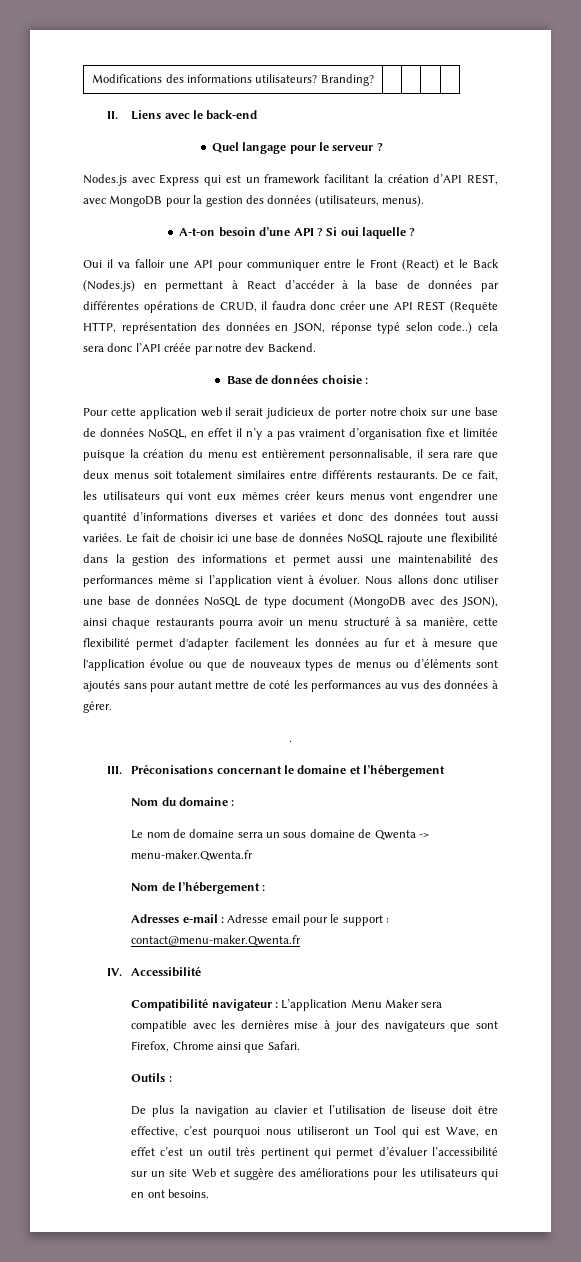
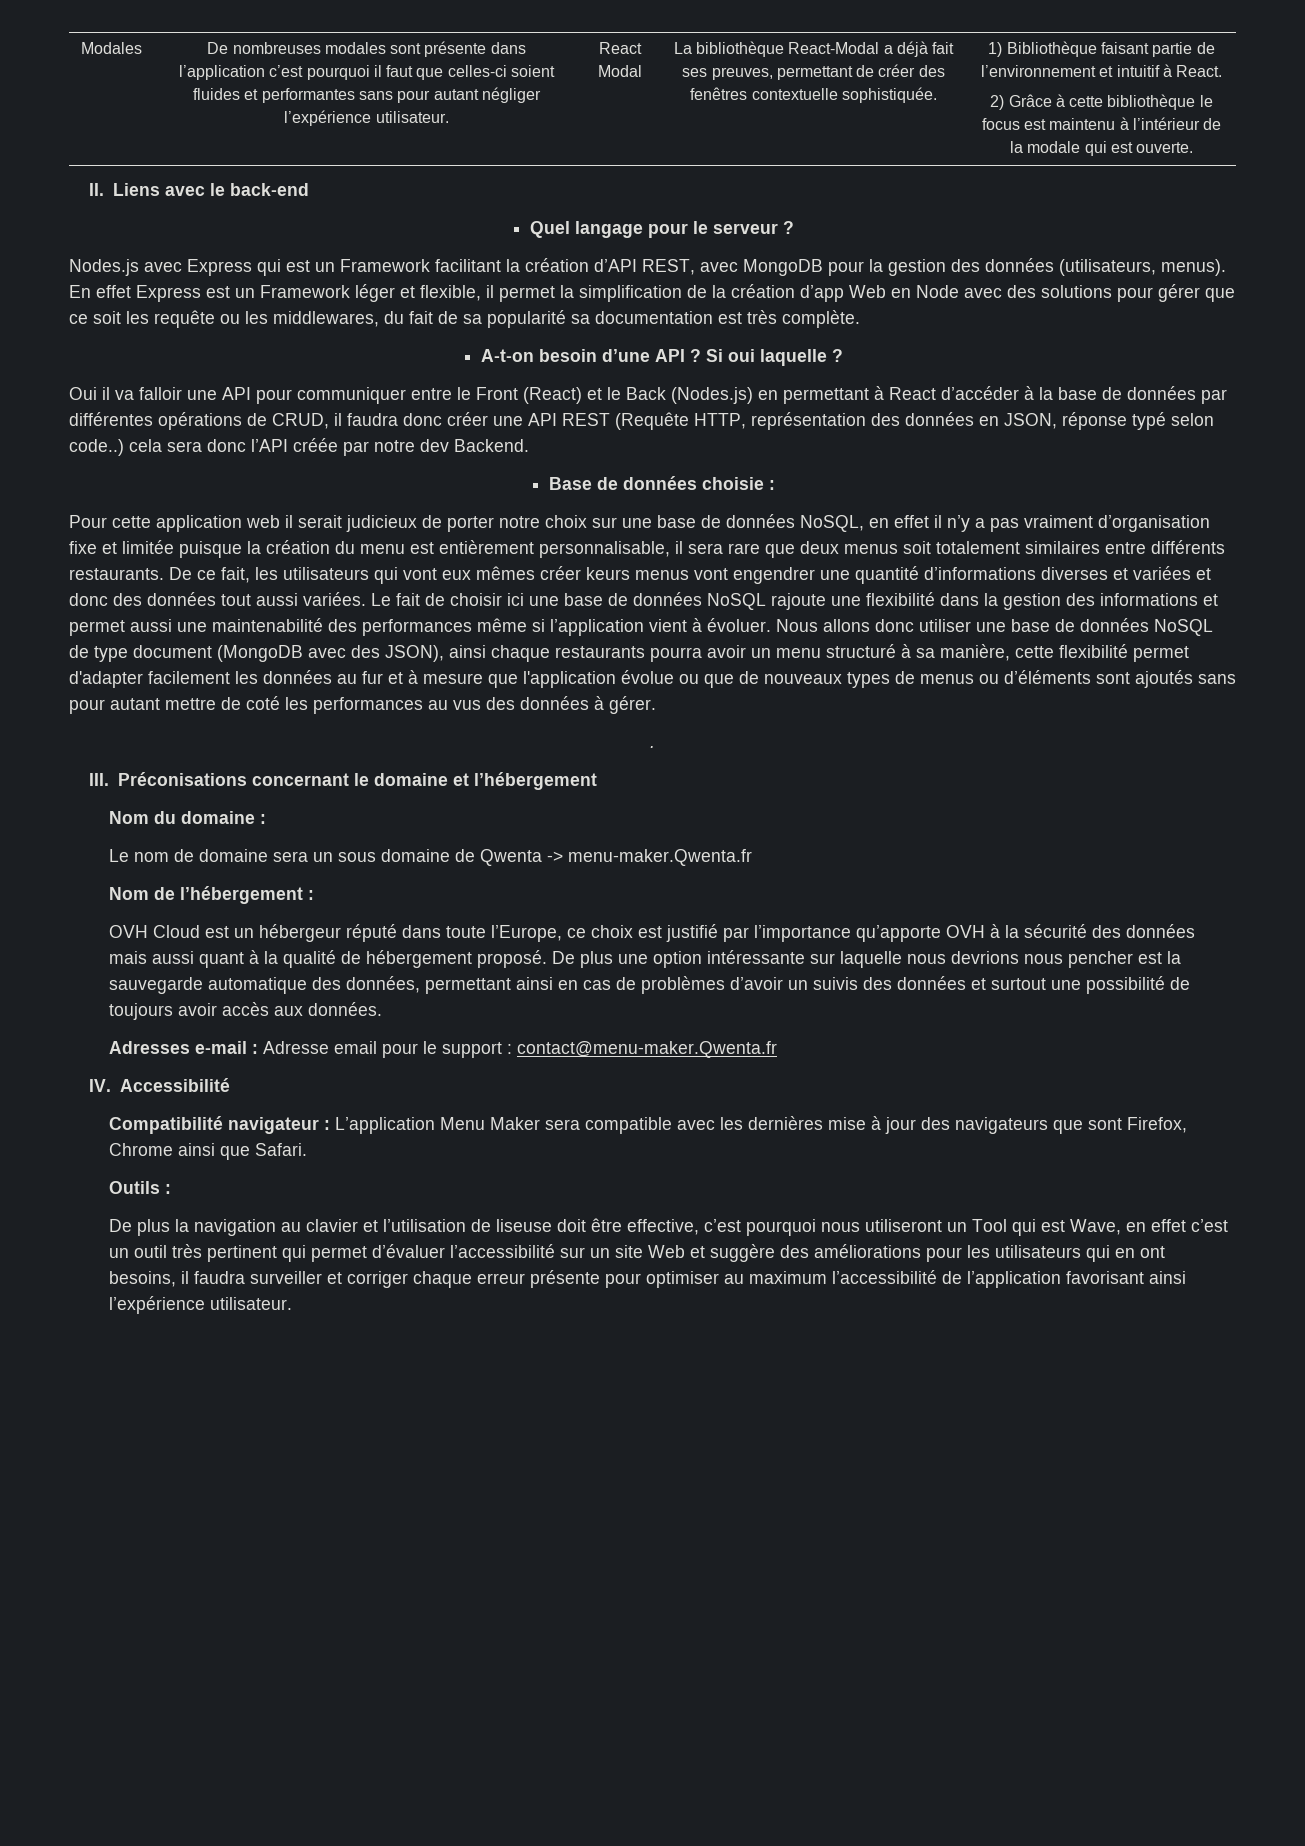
- Modifications des informations utilisateurs? Branding?
+ Modales | De nombreuses modales sont présente dans l’application c’est pourquoi il faut que celles-ci soient fluides et performantes sans pour autant négliger l’expérience utilisateur. | React Modal | La bibliothèque React-Modal a déjà fait ses preuves, permettant de créer des fenêtres contextuelle sophistiquée. | 1) Bibliothèque faisant partie de l’environnement et intuitif à React.
+ 2) Grâce à cette bibliothèque le focus est maintenu à l’intérieur de la modale qui est ouverte.
- Nodes.js avec Express qui est un framework facilitant la création d’API REST, avec MongoDB pour la gestion des données (utilisateurs, menus).
+ Nodes.js avec Express qui est un Framework facilitant la création d’API REST, avec MongoDB pour la gestion des données (utilisateurs, menus). En effet Express est un Framework léger et flexible, il permet la simplification de la création d’app Web en Node avec des solutions pour gérer que ce soit les requête ou les middlewares, du fait de sa popularité sa documentation est très complète.
- Le nom de domaine serra un sous domaine de Qwenta -> menu-maker.Qwenta.fr
+ Le nom de domaine sera un sous domaine de Qwenta -> menu-maker.Qwenta.fr
+ OVH Cloud est un hébergeur réputé dans toute l’Europe, ce choix est justifié par l’importance qu’apporte OVH à la sécurité des données mais aussi quant à la qualité de hébergement proposé. De plus une option intéressante sur laquelle nous devrions nous pencher est la sauvegarde automatique des données, permettant ainsi en cas de problèmes d’avoir un suivis des données et surtout une possibilité de toujours avoir accès aux données.
- De plus la navigation au clavier et l’utilisation de liseuse doit être effective, c’est pourquoi nous utiliseront un Tool qui est Wave, en effet c’est un outil très pertinent qui permet d’évaluer l’accessibilité sur un site Web et suggère des améliorations pour les utilisateurs qui en ont besoins.
+ De plus la navigation au clavier et l’utilisation de liseuse doit être effective, c’est pourquoi nous utiliseront un Tool qui est Wave, en effet c’est un outil très pertinent qui permet d’évaluer l’accessibilité sur un site Web et suggère des améliorations pour les utilisateurs qui en ont besoins, il faudra surveiller et corriger chaque erreur présente pour optimiser au maximum l’accessibilité de l’application favorisant ainsi l’expérience utilisateur.

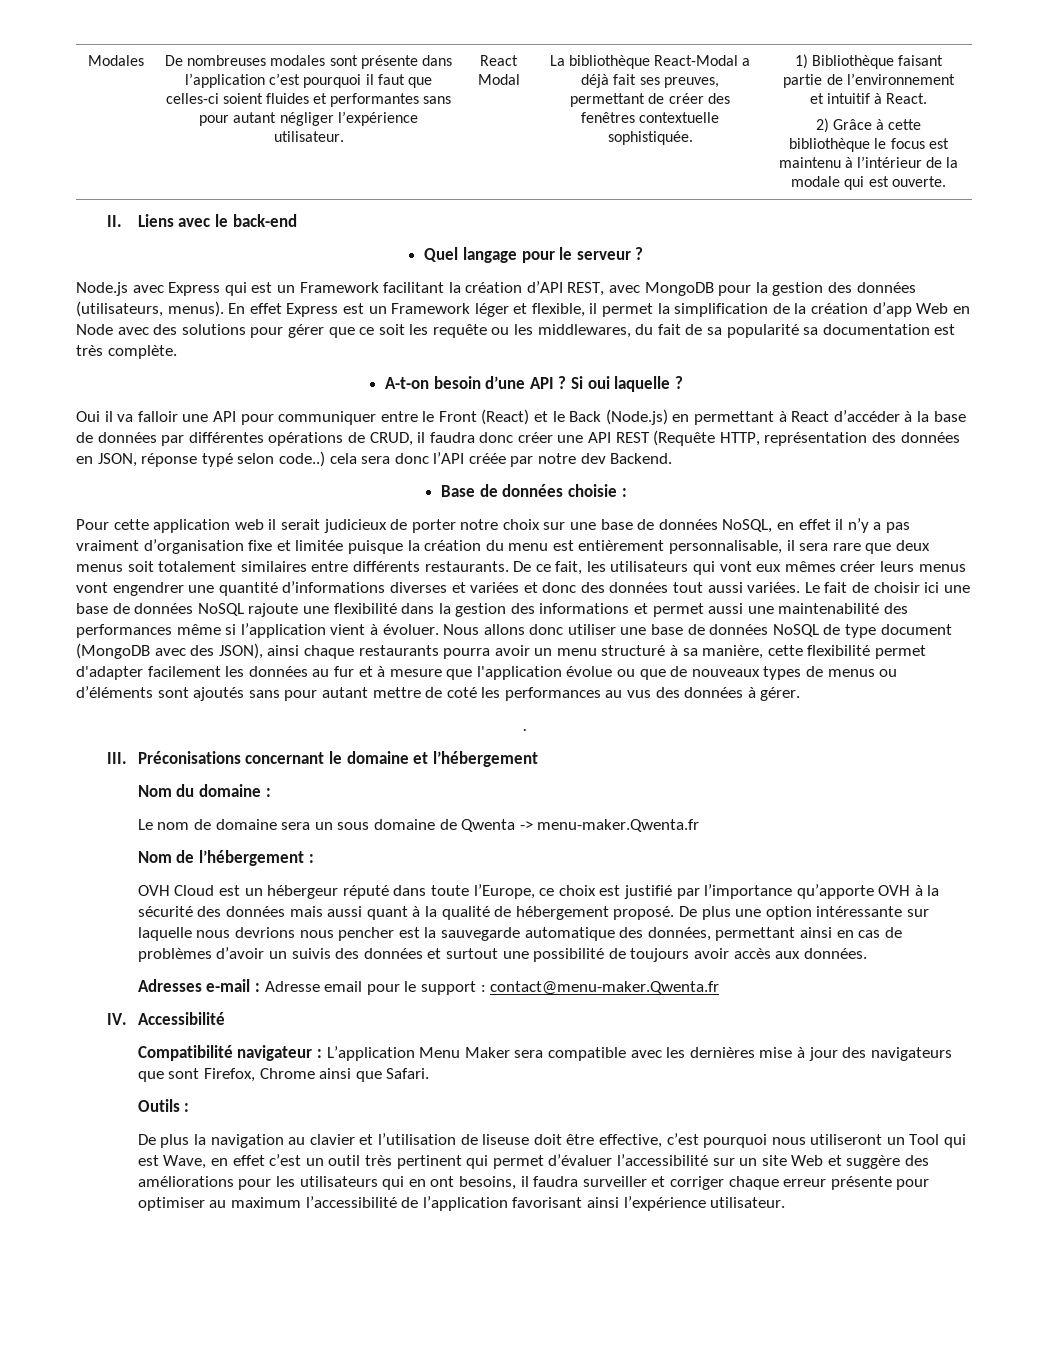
- Nodes.js avec Express qui est un Framework facilitant la création d’API REST, avec MongoDB pour la gestion des données (utilisateurs, menus).
+ Node.js avec Express qui est un Framework facilitant la création d’API REST, avec MongoDB pour la gestion des données (utilisateurs, menus).
- Oui il va falloir une API pour communiquer entre le Front (React) et le Back (Nodes.js) en permettant à React d’accéder à la base de données par différentes opérations de CRUD, il faudra donc créer une API REST (Requête HTTP, représentation des données en JSON, réponse typé selon code..) cela sera donc l’API créée par notre dev Backend.
+ Oui il va falloir une API pour communiquer entre le Front (React) et le Back (Node.js) en permettant à React d’accéder à la base de données par différentes opérations de CRUD, il faudra donc créer une API REST (Requête HTTP, représentation des données en JSON, réponse typé selon code..) cela sera donc l’API créée par notre dev Backend.
- De ce fait, les utilisateurs qui vont eux mêmes créer keurs menus vont engendrer une quantité d’informations diverses et variées et donc des données tout aussi variées.
+ De ce fait, les utilisateurs qui vont eux mêmes créer leurs menus vont engendrer une quantité d’informations diverses et variées et donc des données tout aussi variées.

